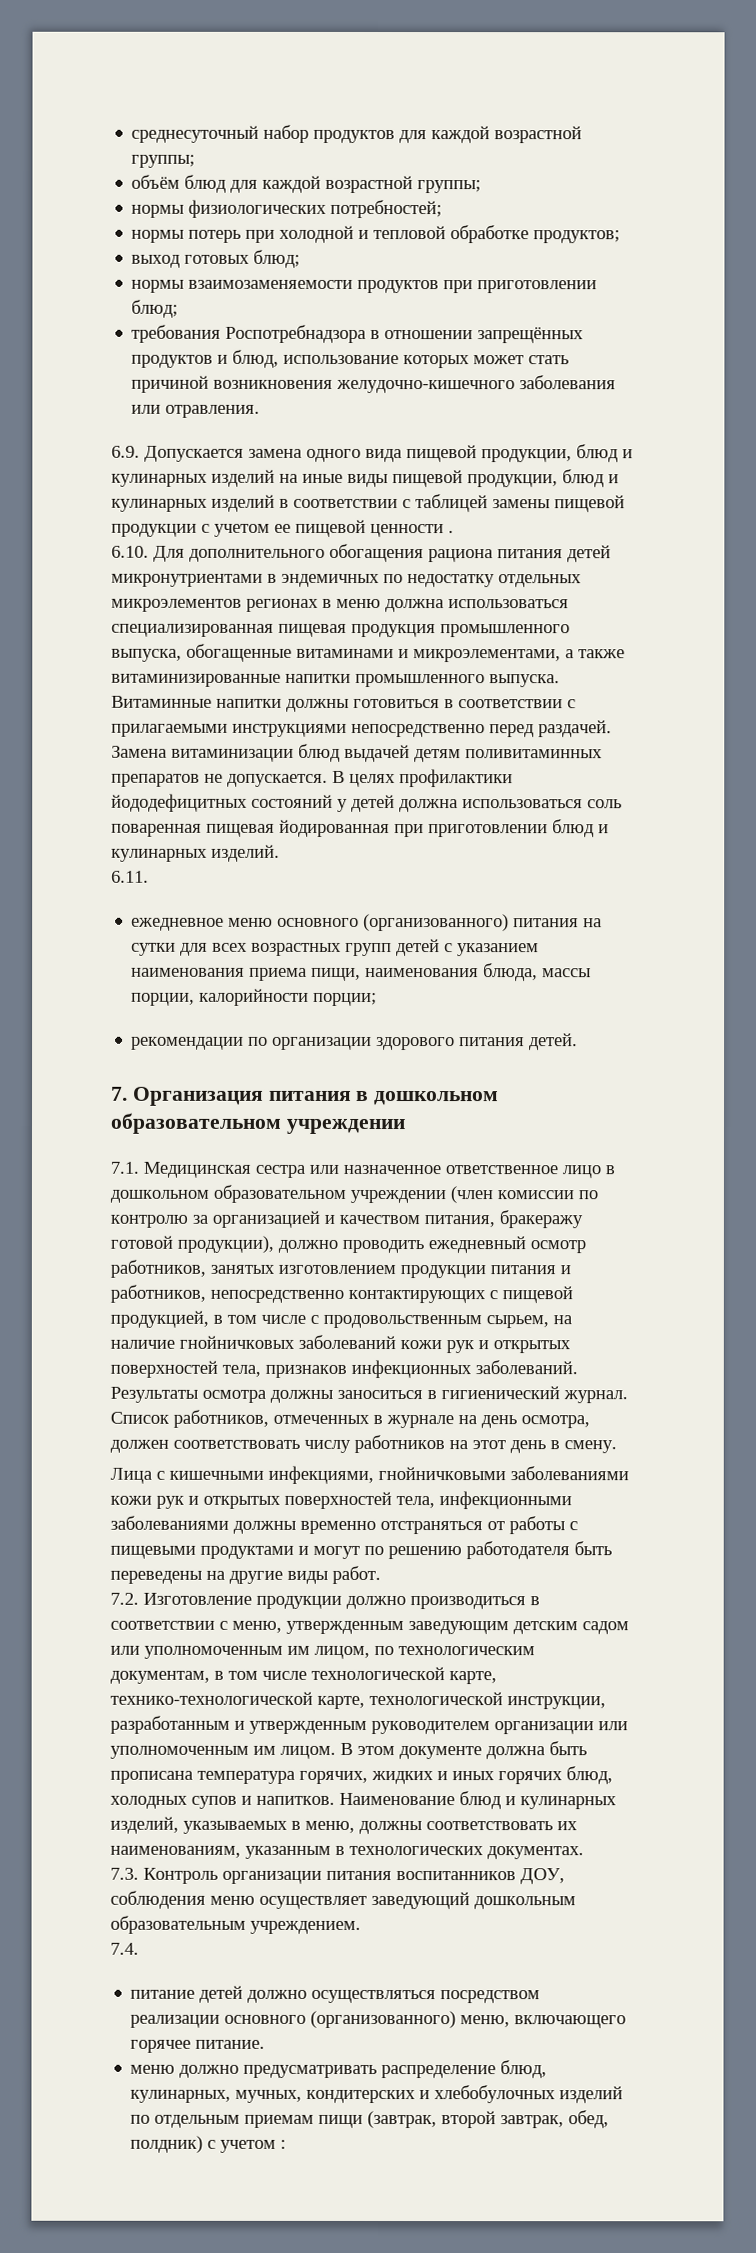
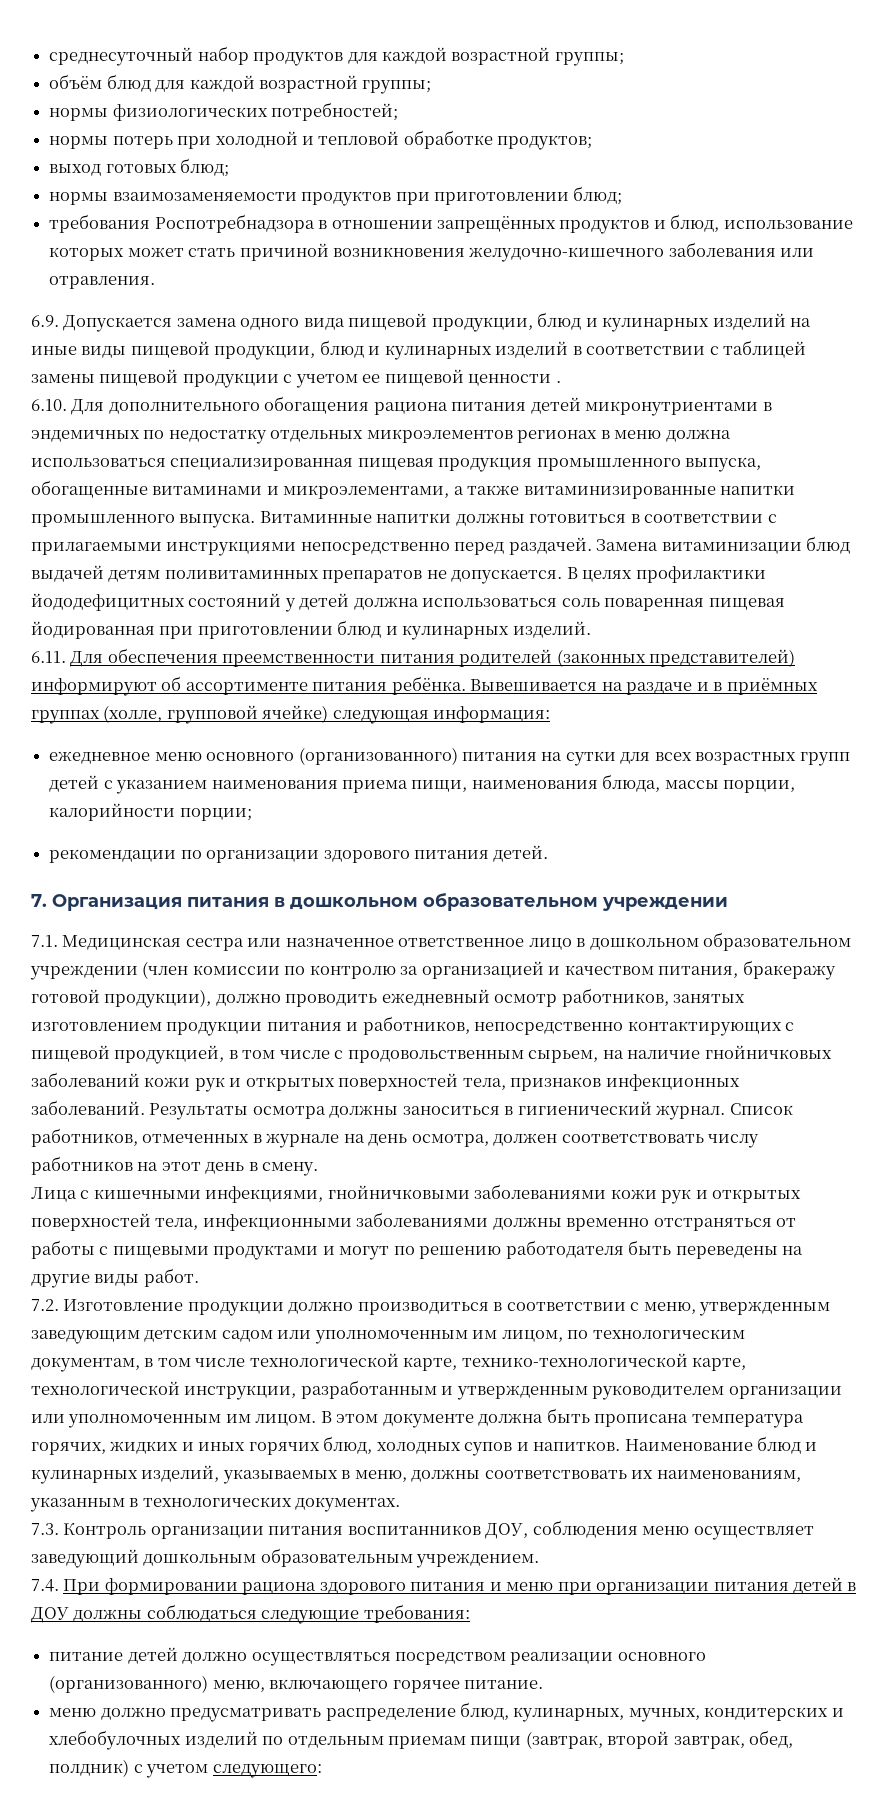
- 6.11.
+ 6.11. Для обеспечения преемственности питания родителей (законных представителей) информируют об ассортименте питания ребёнка. Вывешивается на раздаче и в приёмных группах (холле, групповой ячейке) следующая информация:
- 7.4.
+ 7.4. При формировании рациона здорового питания и меню при организации питания детей в ДОУ должны соблюдаться следующие требования:
- меню должно предусматривать распределение блюд, кулинарных, мучных, кондитерских и хлебобулочных изделий по отдельным приемам пищи (завтрак, второй завтрак, обед, полдник) с учетом :
+ меню должно предусматривать распределение блюд, кулинарных, мучных, кондитерских и хлебобулочных изделий по отдельным приемам пищи (завтрак, второй завтрак, обед, полдник) с учетом следующего:

